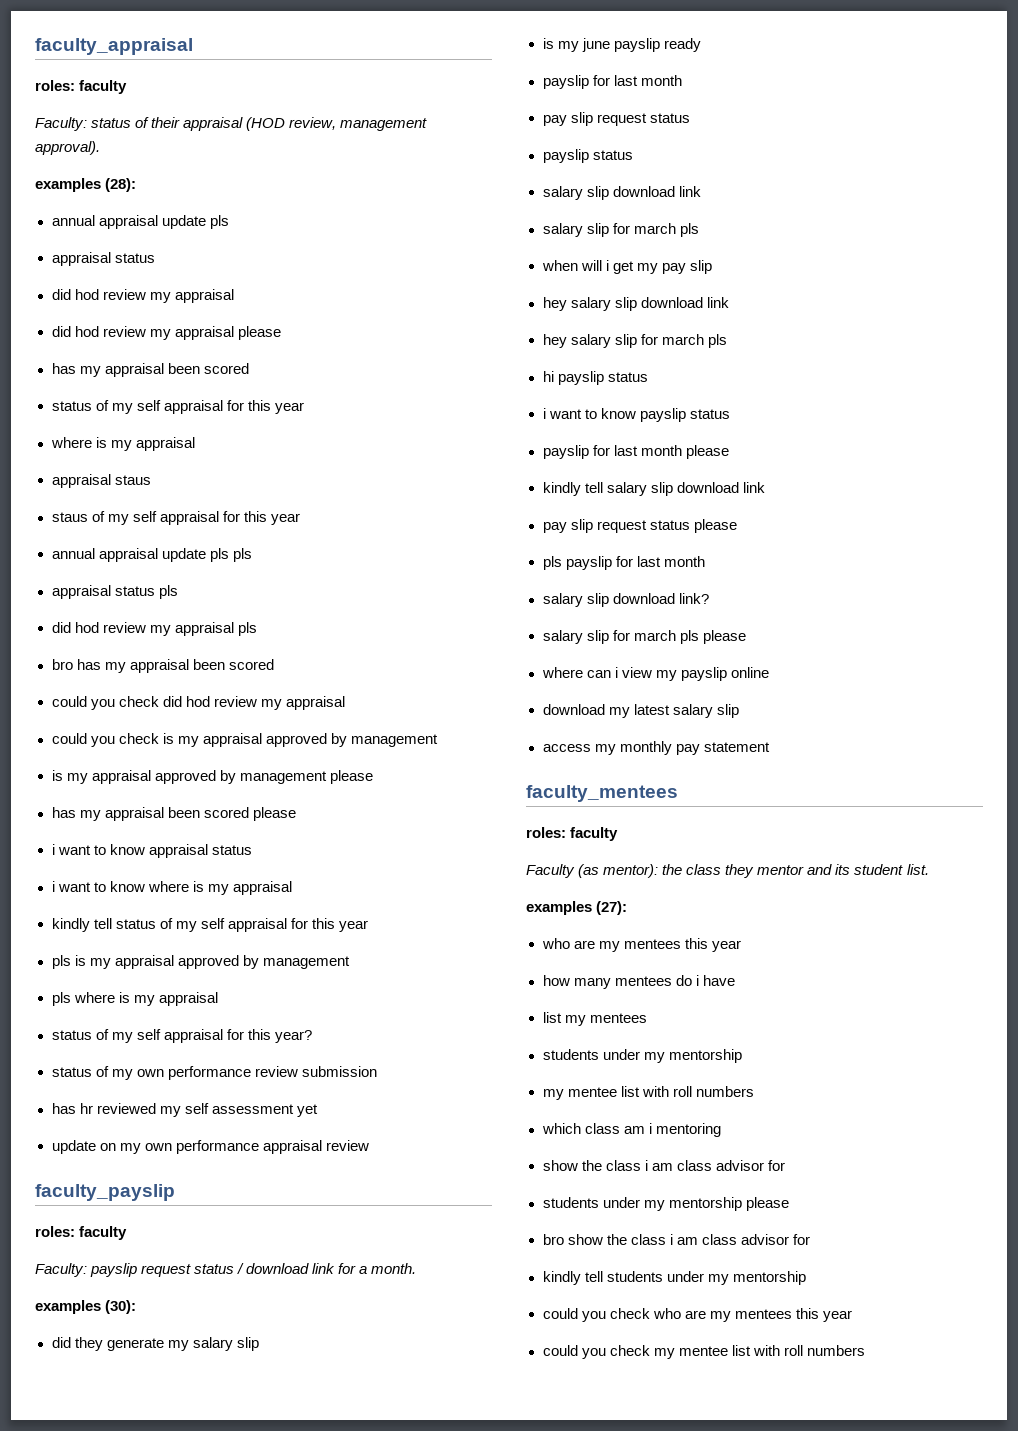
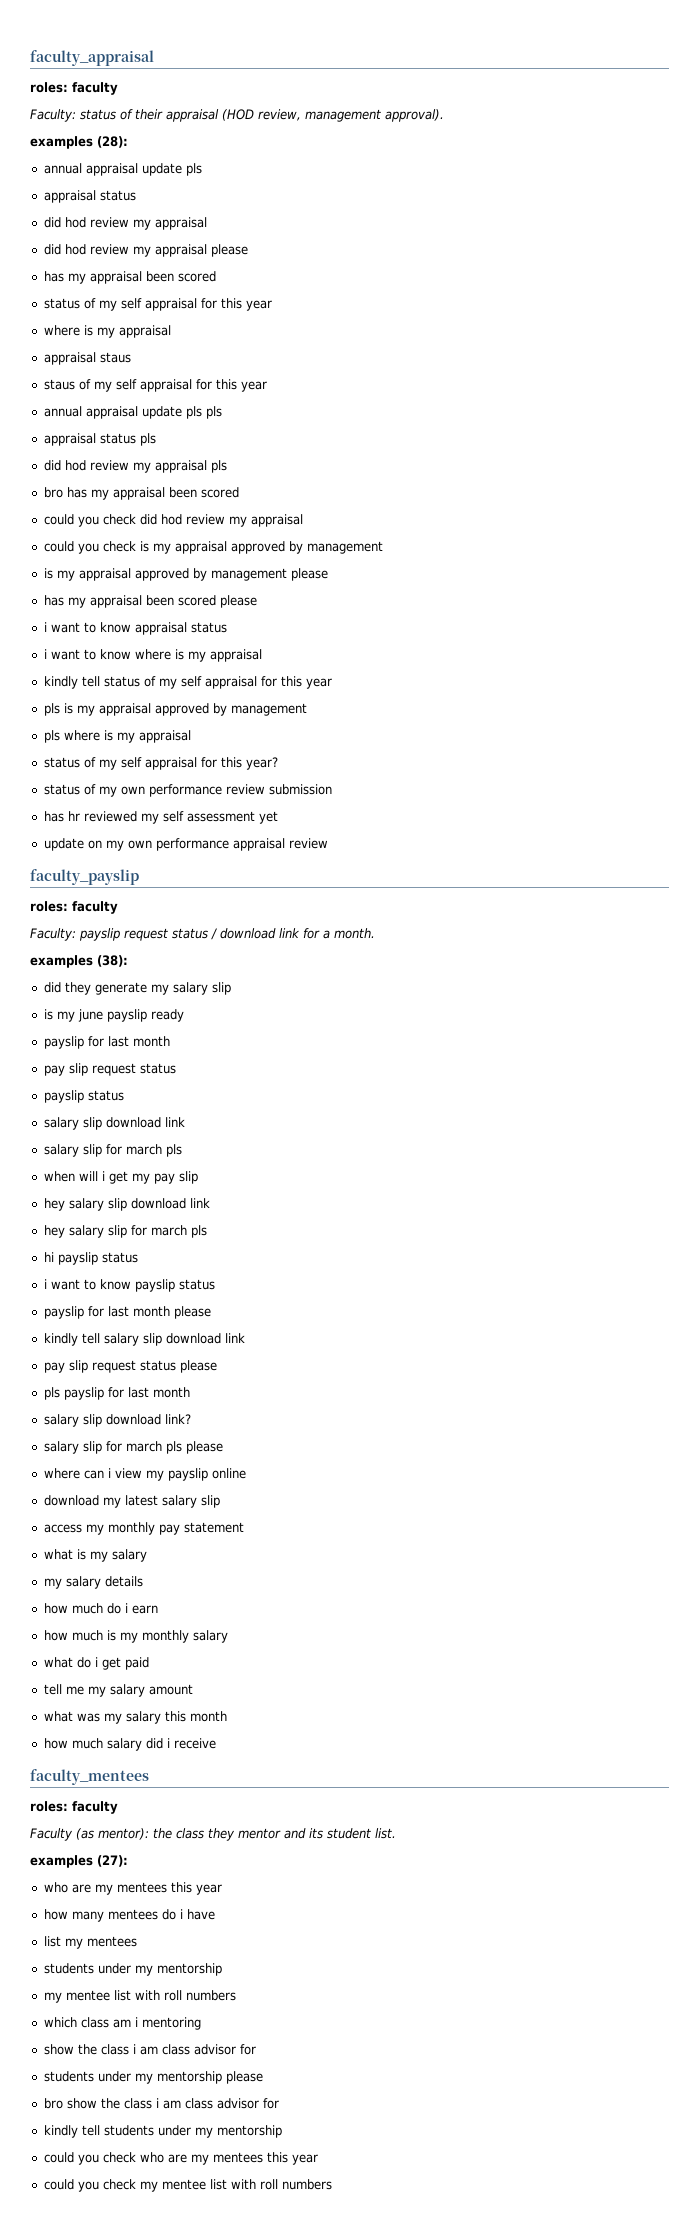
- examples (30):
+ examples (38):
+ what is my salary
+ my salary details
+ how much do i earn
+ how much is my monthly salary
+ what do i get paid
+ tell me my salary amount
+ what was my salary this month
+ how much salary did i receive

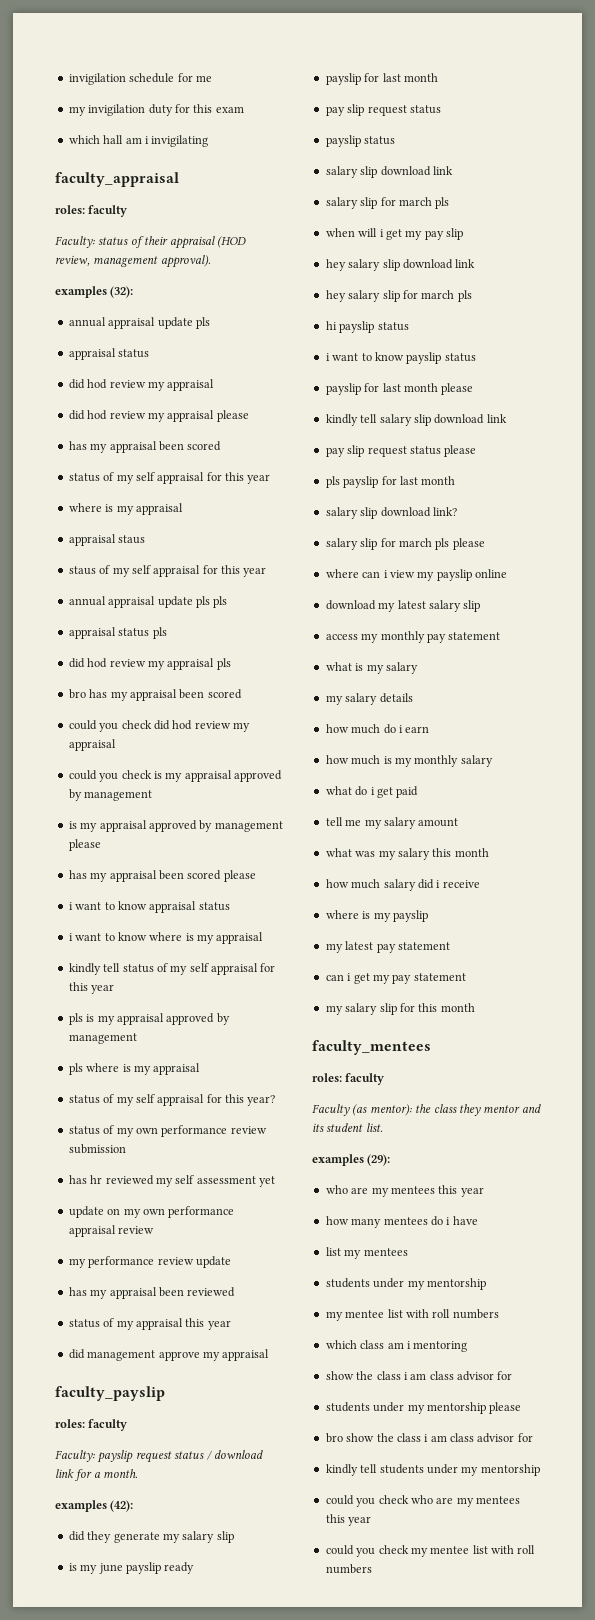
+ invigilation schedule for me
+ my invigilation duty for this exam
+ which hall am i invigilating
- examples (28):
+ examples (32):
+ my performance review update
+ has my appraisal been reviewed
+ status of my appraisal this year
+ did management approve my appraisal
- examples (38):
+ examples (42):
+ where is my payslip
+ my latest pay statement
+ can i get my pay statement
+ my salary slip for this month
- examples (27):
+ examples (29):

